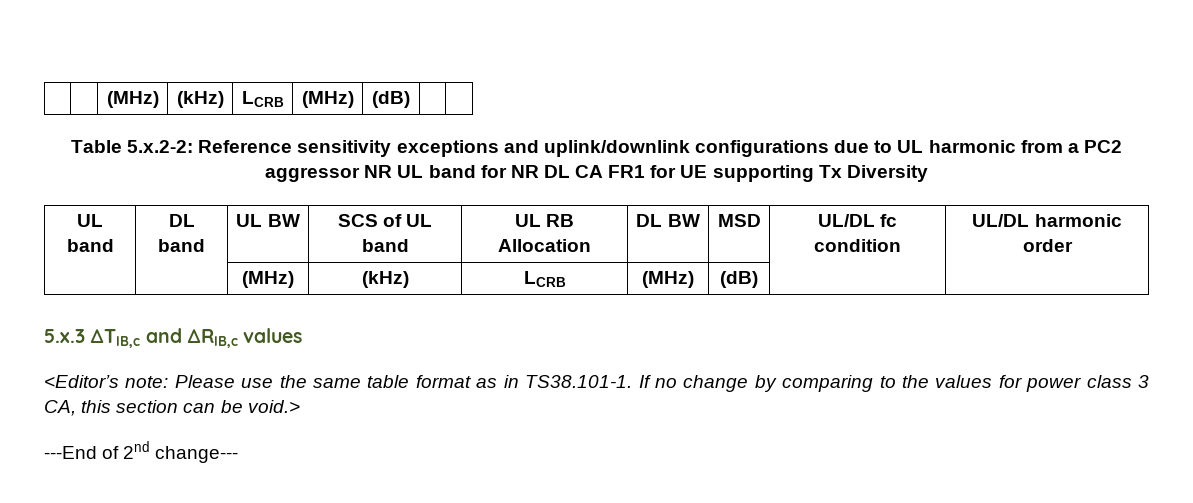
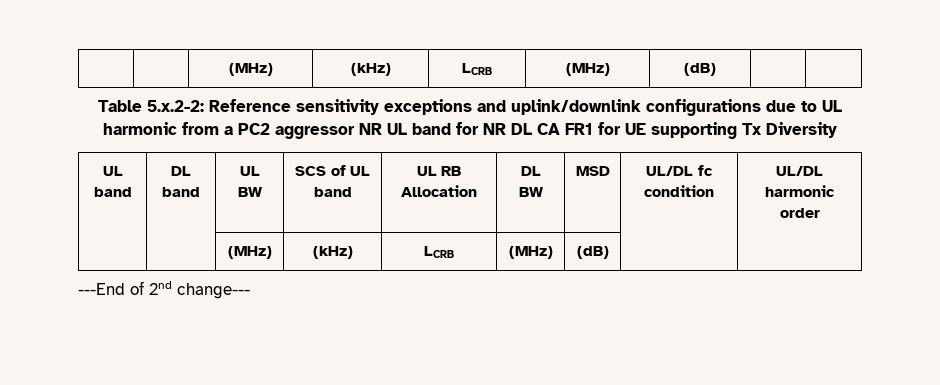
- 5.x.3 ∆TIB,c and ∆RIB,c values
- <Editor’s note: Please use the same table format as in TS38.101-1. If no change by comparing to the values for power class 3 CA, this section can be void.>

